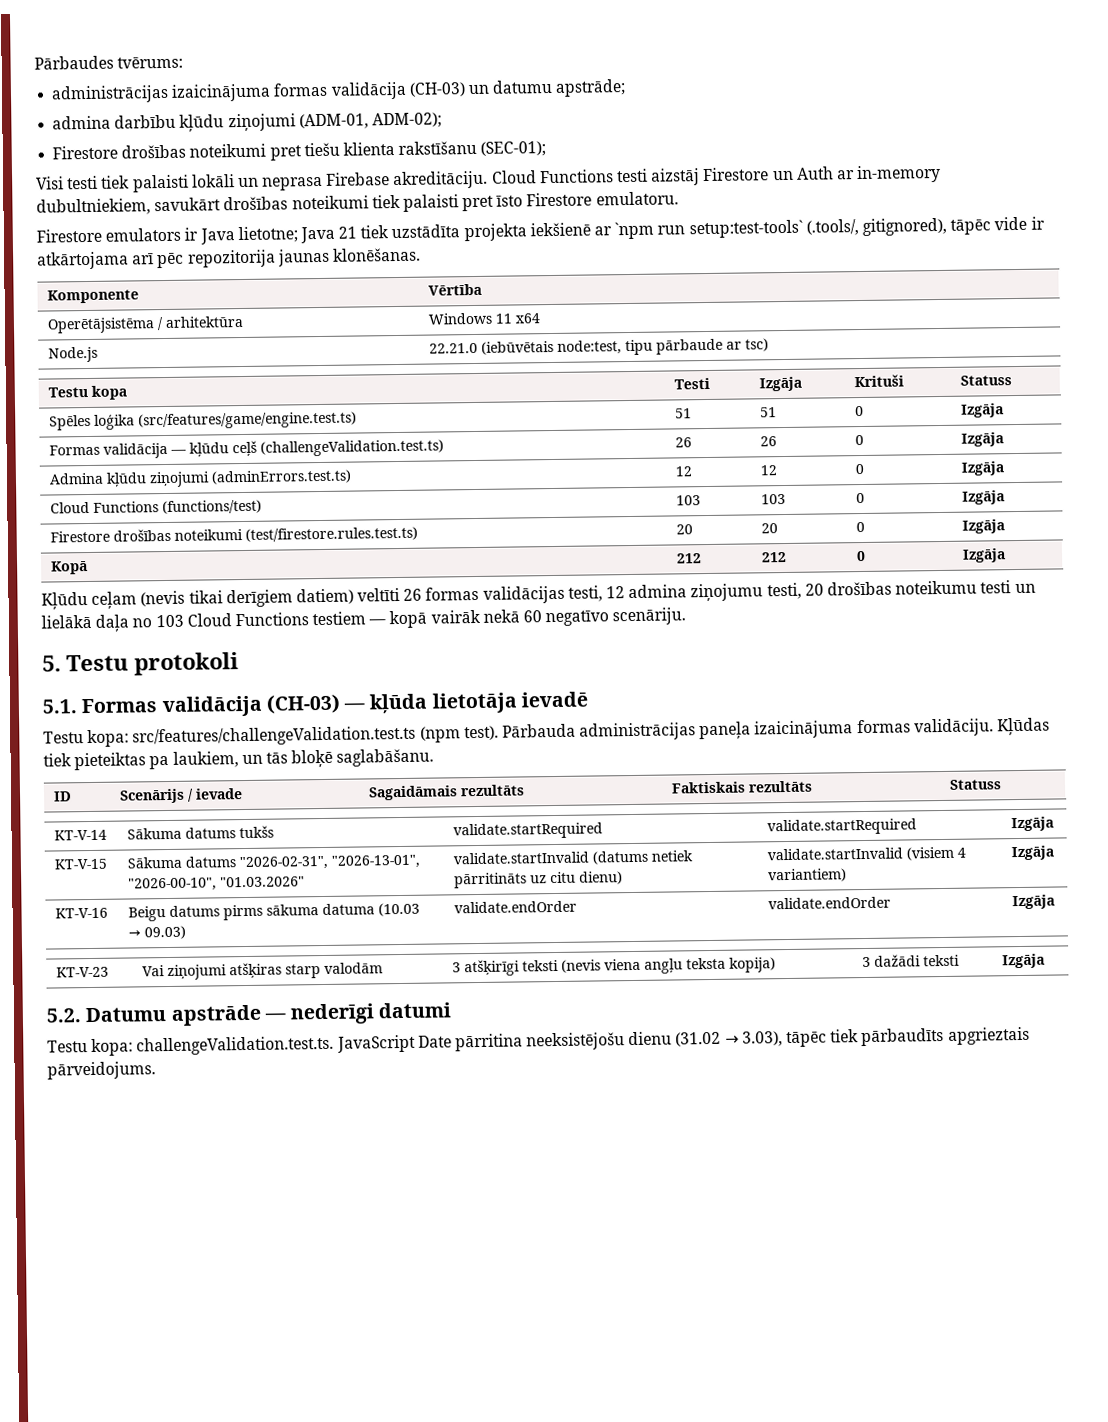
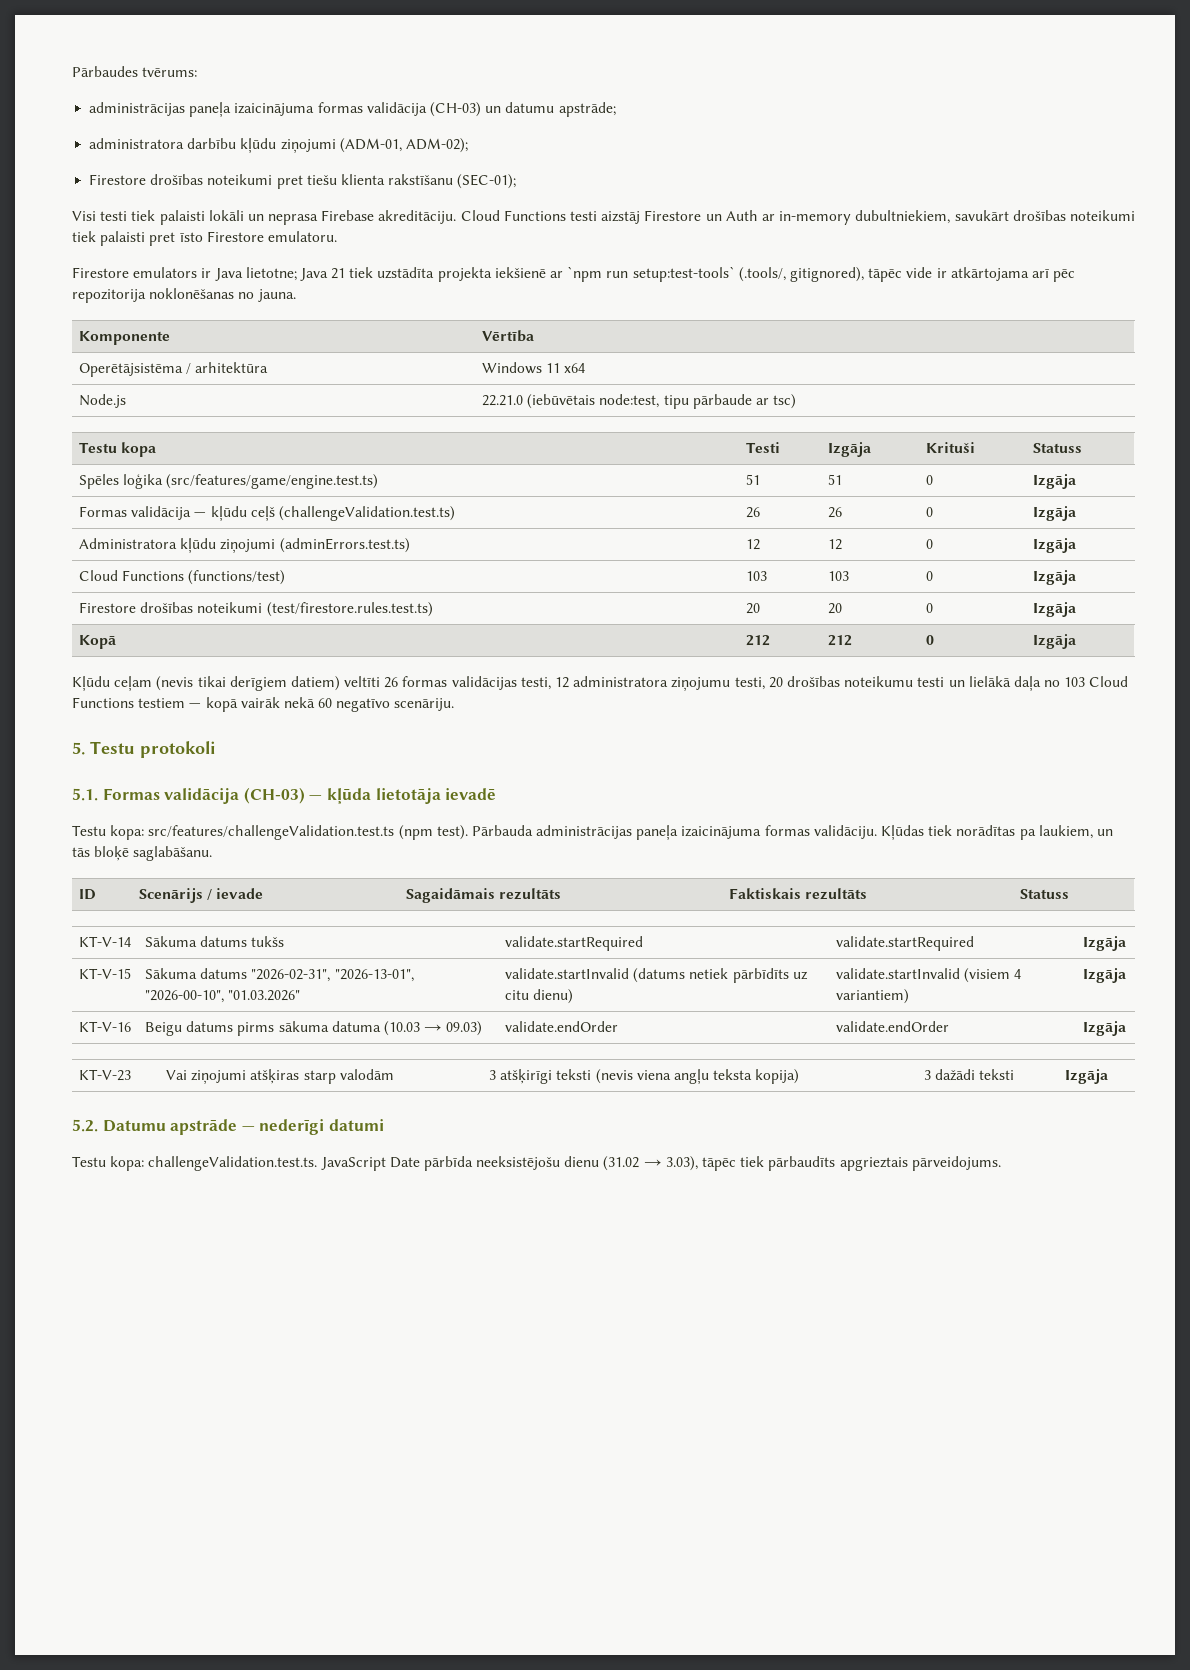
- administrācijas izaicinājuma formas validācija (CH-03) un datumu apstrāde;
+ administrācijas paneļa izaicinājuma formas validācija (CH-03) un datumu apstrāde;
- admina darbību kļūdu ziņojumi (ADM-01, ADM-02);
+ administratora darbību kļūdu ziņojumi (ADM-01, ADM-02);
- Firestore emulators ir Java lietotne; Java 21 tiek uzstādīta projekta iekšienē ar `npm run setup:test-tools` (.tools/, gitignored), tāpēc vide ir atkārtojama arī pēc repozitorija jaunas klonēšanas.
+ Firestore emulators ir Java lietotne; Java 21 tiek uzstādīta projekta iekšienē ar `npm run setup:test-tools` (.tools/, gitignored), tāpēc vide ir atkārtojama arī pēc repozitorija noklonēšanas no jauna.
- Admina kļūdu ziņojumi (adminErrors.test.ts) | 12 | 12 | 0 | Izgāja
+ Administratora kļūdu ziņojumi (adminErrors.test.ts) | 12 | 12 | 0 | Izgāja
- Kļūdu ceļam (nevis tikai derīgiem datiem) veltīti 26 formas validācijas testi, 12 admina ziņojumu testi, 20 drošības noteikumu testi un lielākā daļa no 103 Cloud Functions testiem — kopā vairāk nekā 60 negatīvo scenāriju.
+ Kļūdu ceļam (nevis tikai derīgiem datiem) veltīti 26 formas validācijas testi, 12 administratora ziņojumu testi, 20 drošības noteikumu testi un lielākā daļa no 103 Cloud Functions testiem — kopā vairāk nekā 60 negatīvo scenāriju.
- Kļūdas tiek pieteiktas pa laukiem, un tās bloķē saglabāšanu.
+ Kļūdas tiek norādītas pa laukiem, un tās bloķē saglabāšanu.
- KT-V-15 | Sākuma datums "2026-02-31", "2026-13-01", "2026-00-10", "01.03.2026" | validate.startInvalid (datums netiek pārritināts uz citu dienu) | validate.startInvalid (visiem 4 variantiem) | Izgāja
+ KT-V-15 | Sākuma datums "2026-02-31", "2026-13-01", "2026-00-10", "01.03.2026" | validate.startInvalid (datums netiek pārbīdīts uz citu dienu) | validate.startInvalid (visiem 4 variantiem) | Izgāja
- Testu kopa: challengeValidation.test.ts. JavaScript Date pārritina neeksistējošu dienu (31.02 → 3.03), tāpēc tiek pārbaudīts apgrieztais pārveidojums.
+ Testu kopa: challengeValidation.test.ts. JavaScript Date pārbīda neeksistējošu dienu (31.02 → 3.03), tāpēc tiek pārbaudīts apgrieztais pārveidojums.

